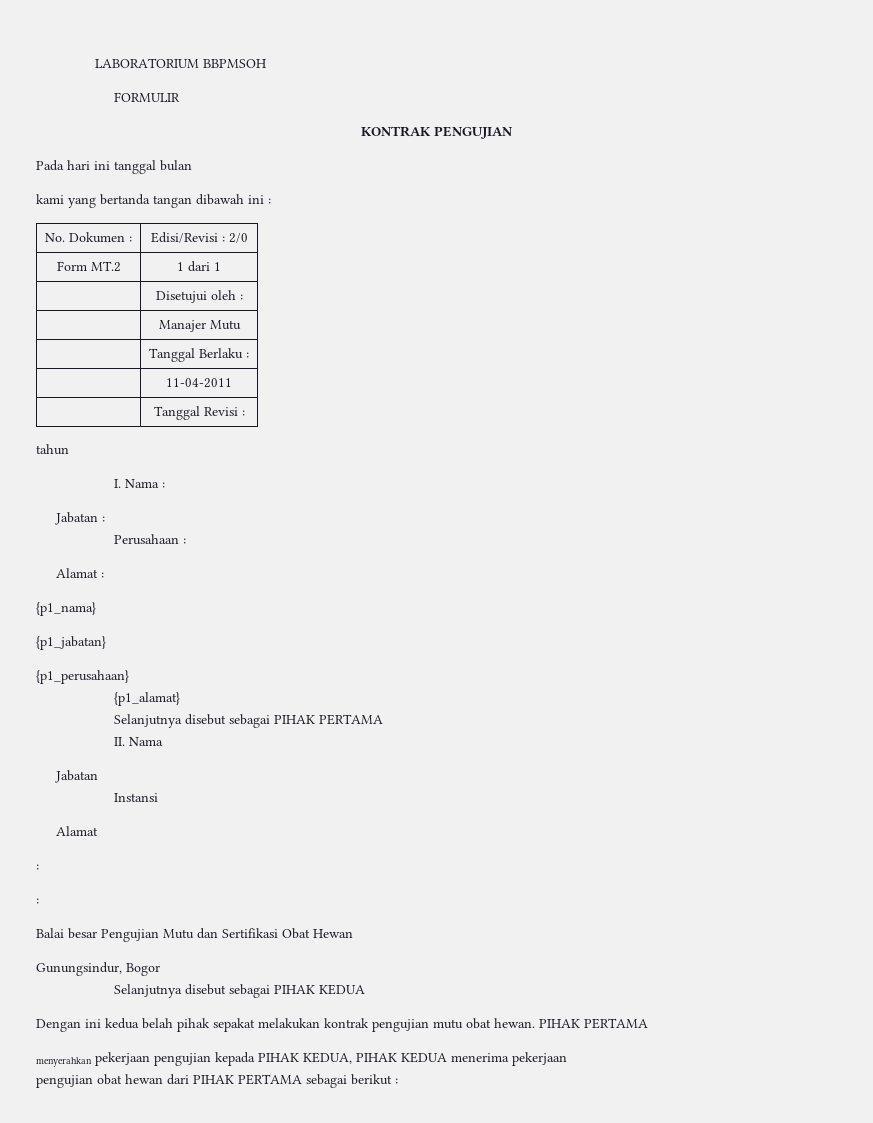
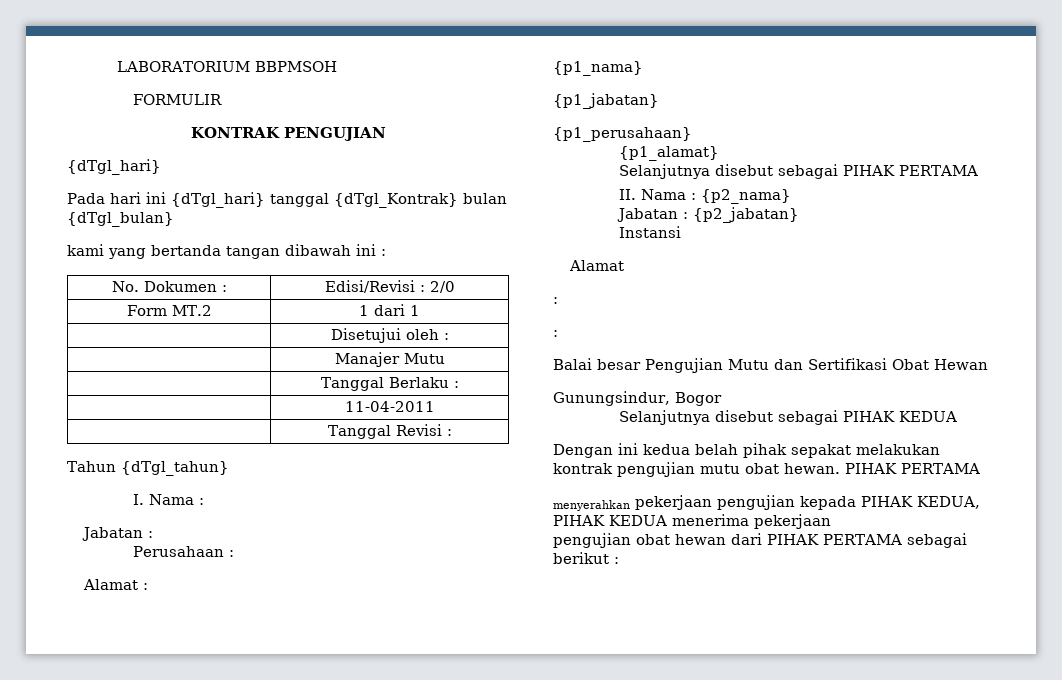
  KONTRAK PENGUJIAN
+ {dTgl_hari}
- Pada hari ini tanggal bulan
+ Pada hari ini {dTgl_hari} tanggal {dTgl_Kontrak} bulan {dTgl_bulan}
- tahun
+ Tahun {dTgl_tahun}
- II. Nama
- Jabatan
+ II. Nama : {p2_nama}
+ Jabatan : {p2_jabatan}

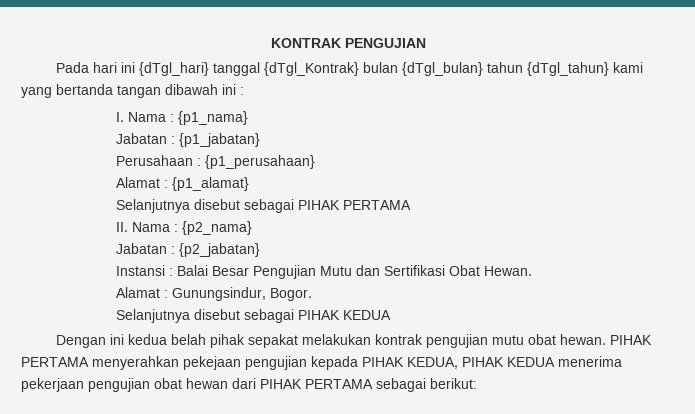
- LABORATORIUM BBPMSOH
- FORMULIR
  KONTRAK PENGUJIAN
- {dTgl_hari}
- Pada hari ini {dTgl_hari} tanggal {dTgl_Kontrak} bulan {dTgl_bulan}
- kami yang bertanda tangan dibawah ini :
+ Pada hari ini {dTgl_hari} tanggal {dTgl_Kontrak} bulan {dTgl_bulan} tahun {dTgl_tahun} kami yang bertanda tangan dibawah ini :
- No. Dokumen : | Edisi/Revisi : 2/0
- Form MT.2 | 1 dari 1
- | Disetujui oleh :
- | Manajer Mutu
- | Tanggal Berlaku :
- | 11-04-2011
- | Tanggal Revisi :
- Tahun {dTgl_tahun}
- I. Nama :
- Jabatan :
+ I. Nama : {p1_nama}
+ Jabatan : {p1_jabatan}
- Perusahaan :
- Alamat :
- {p1_nama}
- {p1_jabatan}
- {p1_perusahaan}
- {p1_alamat}
+ Perusahaan : {p1_perusahaan}
+ Alamat : {p1_alamat}
- Instansi
- Alamat
- :
- :
- Balai besar Pengujian Mutu dan Sertifikasi Obat Hewan
- Gunungsindur, Bogor
+ Instansi : Balai Besar Pengujian Mutu dan Sertifikasi Obat Hewan.
+ Alamat : Gunungsindur, Bogor.
- Dengan ini kedua belah pihak sepakat melakukan kontrak pengujian mutu obat hewan. PIHAK PERTAMA
- menyerahkan pekerjaan pengujian kepada PIHAK KEDUA, PIHAK KEDUA menerima pekerjaan
- pengujian obat hewan dari PIHAK PERTAMA sebagai berikut :
+ Dengan ini kedua belah pihak sepakat melakukan kontrak pengujian mutu obat hewan. PIHAK PERTAMA menyerahkan pekejaan pengujian kepada PIHAK KEDUA, PIHAK KEDUA menerima pekerjaan pengujian obat hewan dari PIHAK PERTAMA sebagai berikut:

